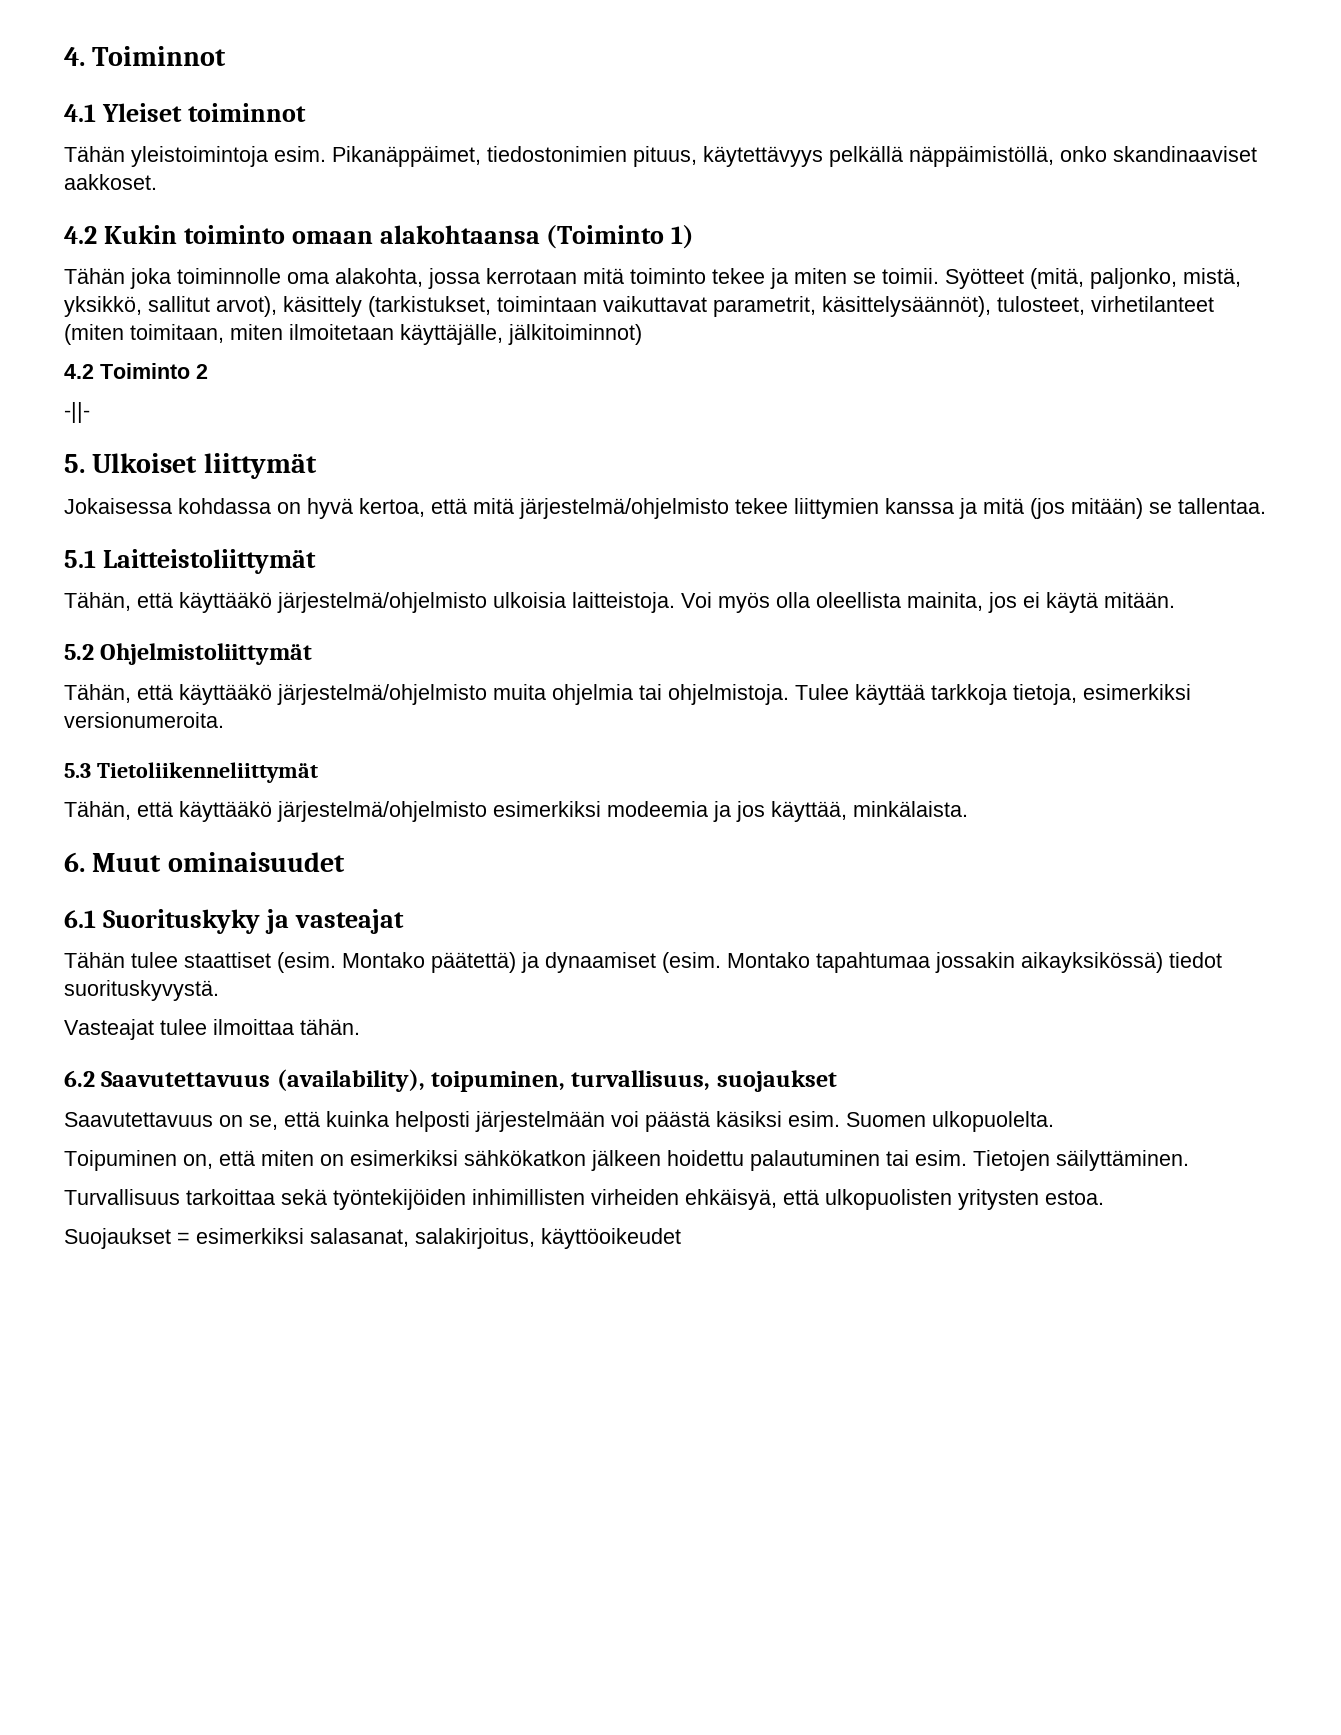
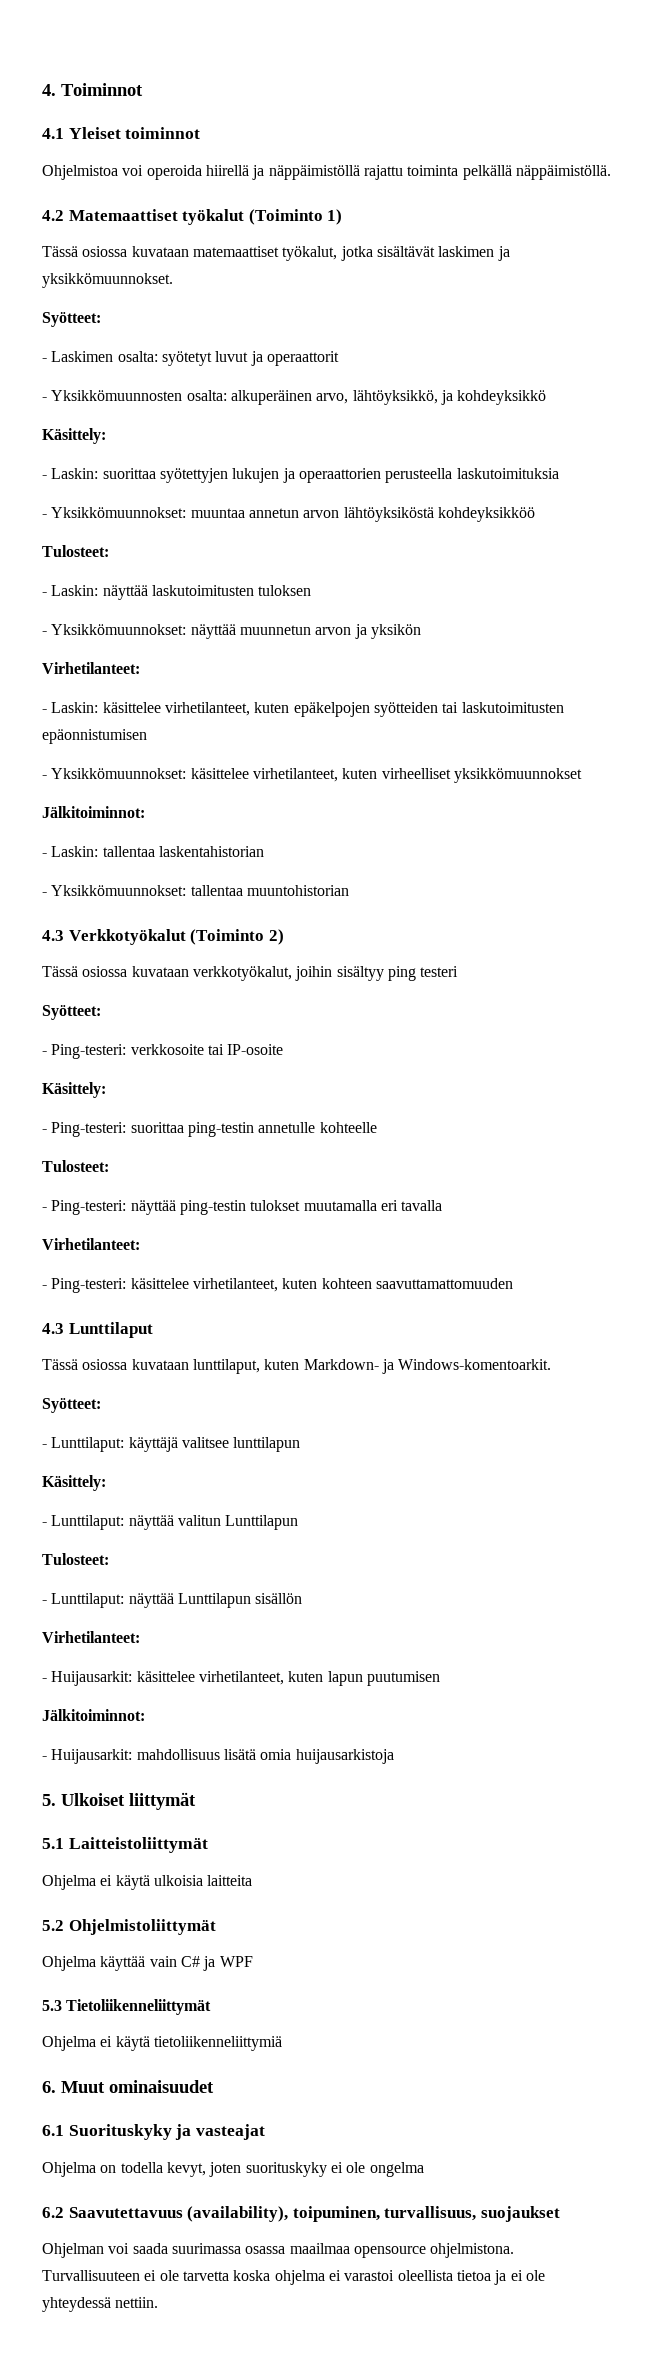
- Tähän yleistoimintoja esim. Pikanäppäimet, tiedostonimien pituus, käytettävyys pelkällä näppäimistöllä, onko skandinaaviset aakkoset.
- 4.2 Kukin toiminto omaan alakohtaansa (Toiminto 1)
- Tähän joka toiminnolle oma alakohta, jossa kerrotaan mitä toiminto tekee ja miten se toimii. Syötteet (mitä, paljonko, mistä, yksikkö, sallitut arvot), käsittely (tarkistukset, toimintaan vaikuttavat parametrit, käsittelysäännöt), tulosteet, virhetilanteet (miten toimitaan, miten ilmoitetaan käyttäjälle, jälkitoiminnot)
- 4.2 Toiminto 2
- -||-
+ Ohjelmistoa voi operoida hiirellä ja näppäimistöllä rajattu toiminta pelkällä näppäimistöllä.
+ 4.2 Matemaattiset työkalut (Toiminto 1)
+ Tässä osiossa kuvataan matemaattiset työkalut, jotka sisältävät laskimen ja yksikkömuunnokset.
+ Syötteet:
+ - Laskimen osalta: syötetyt luvut ja operaattorit
+ - Yksikkömuunnosten osalta: alkuperäinen arvo, lähtöyksikkö, ja kohdeyksikkö
+ Käsittely:
+ - Laskin: suorittaa syötettyjen lukujen ja operaattorien perusteella laskutoimituksia
+ - Yksikkömuunnokset: muuntaa annetun arvon lähtöyksiköstä kohdeyksikköö
+ Tulosteet:
+ - Laskin: näyttää laskutoimitusten tuloksen
+ - Yksikkömuunnokset: näyttää muunnetun arvon ja yksikön
+ Virhetilanteet:
+ - Laskin: käsittelee virhetilanteet, kuten epäkelpojen syötteiden tai laskutoimitusten epäonnistumisen
+ - Yksikkömuunnokset: käsittelee virhetilanteet, kuten virheelliset yksikkömuunnokset
+ Jälkitoiminnot:
+ - Laskin: tallentaa laskentahistorian
+ - Yksikkömuunnokset: tallentaa muuntohistorian
+ 4.3 Verkkotyökalut (Toiminto 2)
+ Tässä osiossa kuvataan verkkotyökalut, joihin sisältyy ping testeri
+ Syötteet:
+ - Ping-testeri: verkkosoite tai IP-osoite
+ Käsittely:
+ - Ping-testeri: suorittaa ping-testin annetulle kohteelle
+ Tulosteet:
+ - Ping-testeri: näyttää ping-testin tulokset muutamalla eri tavalla
+ Virhetilanteet:
+ - Ping-testeri: käsittelee virhetilanteet, kuten kohteen saavuttamattomuuden
+ 4.3 Lunttilaput
+ Tässä osiossa kuvataan lunttilaput, kuten Markdown- ja Windows-komentoarkit.
+ Syötteet:
+ - Lunttilaput: käyttäjä valitsee lunttilapun
+ Käsittely:
+ - Lunttilaput: näyttää valitun Lunttilapun
+ Tulosteet:
+ - Lunttilaput: näyttää Lunttilapun sisällön
+ Virhetilanteet:
+ - Huijausarkit: käsittelee virhetilanteet, kuten lapun puutumisen
+ Jälkitoiminnot:
+ - Huijausarkit: mahdollisuus lisätä omia huijausarkistoja
  5. Ulkoiset liittymät
- Jokaisessa kohdassa on hyvä kertoa, että mitä järjestelmä/ohjelmisto tekee liittymien kanssa ja mitä (jos mitään) se tallentaa.
  5.1 Laitteistoliittymät
- Tähän, että käyttääkö järjestelmä/ohjelmisto ulkoisia laitteistoja. Voi myös olla oleellista mainita, jos ei käytä mitään.
+ Ohjelma ei käytä ulkoisia laitteita
  5.2 Ohjelmistoliittymät
- Tähän, että käyttääkö järjestelmä/ohjelmisto muita ohjelmia tai ohjelmistoja. Tulee käyttää tarkkoja tietoja, esimerkiksi versionumeroita.
+ Ohjelma käyttää vain C# ja WPF
  5.3 Tietoliikenneliittymät
- Tähän, että käyttääkö järjestelmä/ohjelmisto esimerkiksi modeemia ja jos käyttää, minkälaista.
+ Ohjelma ei käytä tietoliikenneliittymiä
- Tähän tulee staattiset (esim. Montako päätettä) ja dynaamiset (esim. Montako tapahtumaa jossakin aikayksikössä) tiedot suorituskyvystä.
- Vasteajat tulee ilmoittaa tähän.
+ Ohjelma on todella kevyt, joten suorituskyky ei ole ongelma
- Saavutettavuus on se, että kuinka helposti järjestelmään voi päästä käsiksi esim. Suomen ulkopuolelta.
- Toipuminen on, että miten on esimerkiksi sähkökatkon jälkeen hoidettu palautuminen tai esim. Tietojen säilyttäminen.
- Turvallisuus tarkoittaa sekä työntekijöiden inhimillisten virheiden ehkäisyä, että ulkopuolisten yritysten estoa.
- Suojaukset = esimerkiksi salasanat, salakirjoitus, käyttöoikeudet
+ Ohjelman voi saada suurimassa osassa maailmaa opensource ohjelmistona. Turvallisuuteen ei ole tarvetta koska ohjelma ei varastoi oleellista tietoa ja ei ole yhteydessä nettiin.

